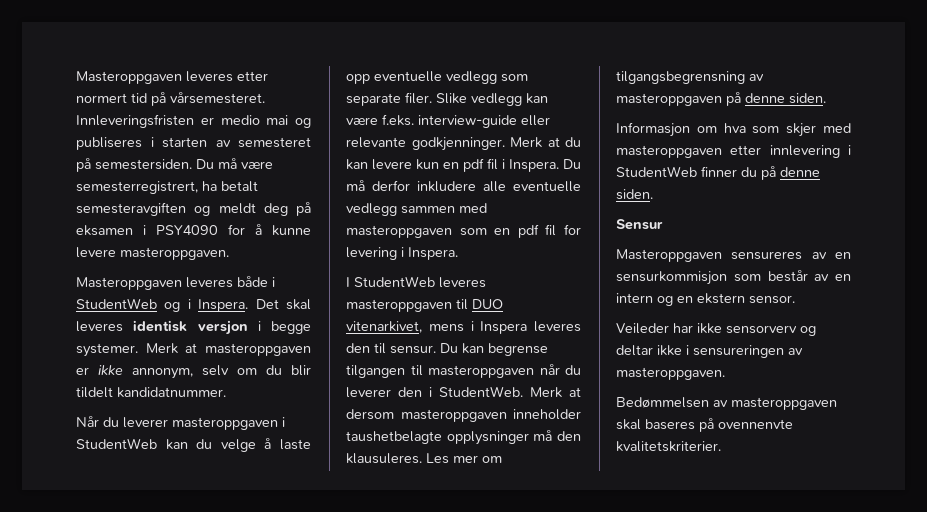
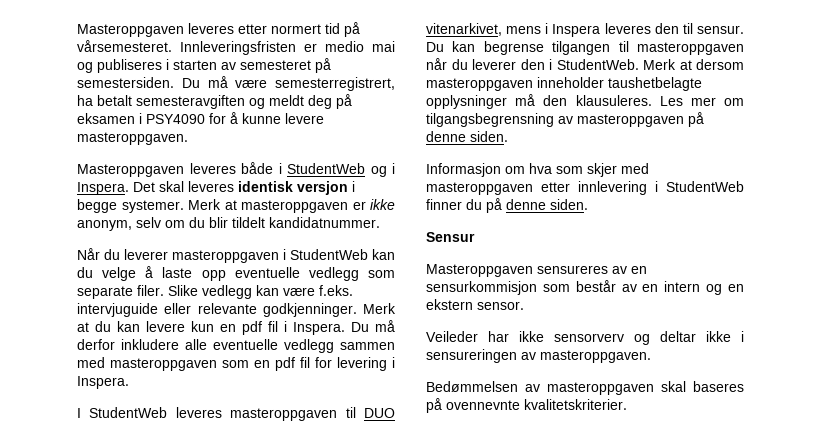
- Merk at masteroppgaven er ikke annonym, selv om du blir tildelt kandidatnummer.
+ Merk at masteroppgaven er ikke anonym, selv om du blir tildelt kandidatnummer.
- Slike vedlegg kan være f.eks. interview-guide eller relevante godkjenninger.
+ Slike vedlegg kan være f.eks. intervjuguide eller relevante godkjenninger.
- Bedømmelsen av masteroppgaven skal baseres på ovennenvte kvalitetskriterier.
+ Bedømmelsen av masteroppgaven skal baseres på ovennevnte kvalitetskriterier.

